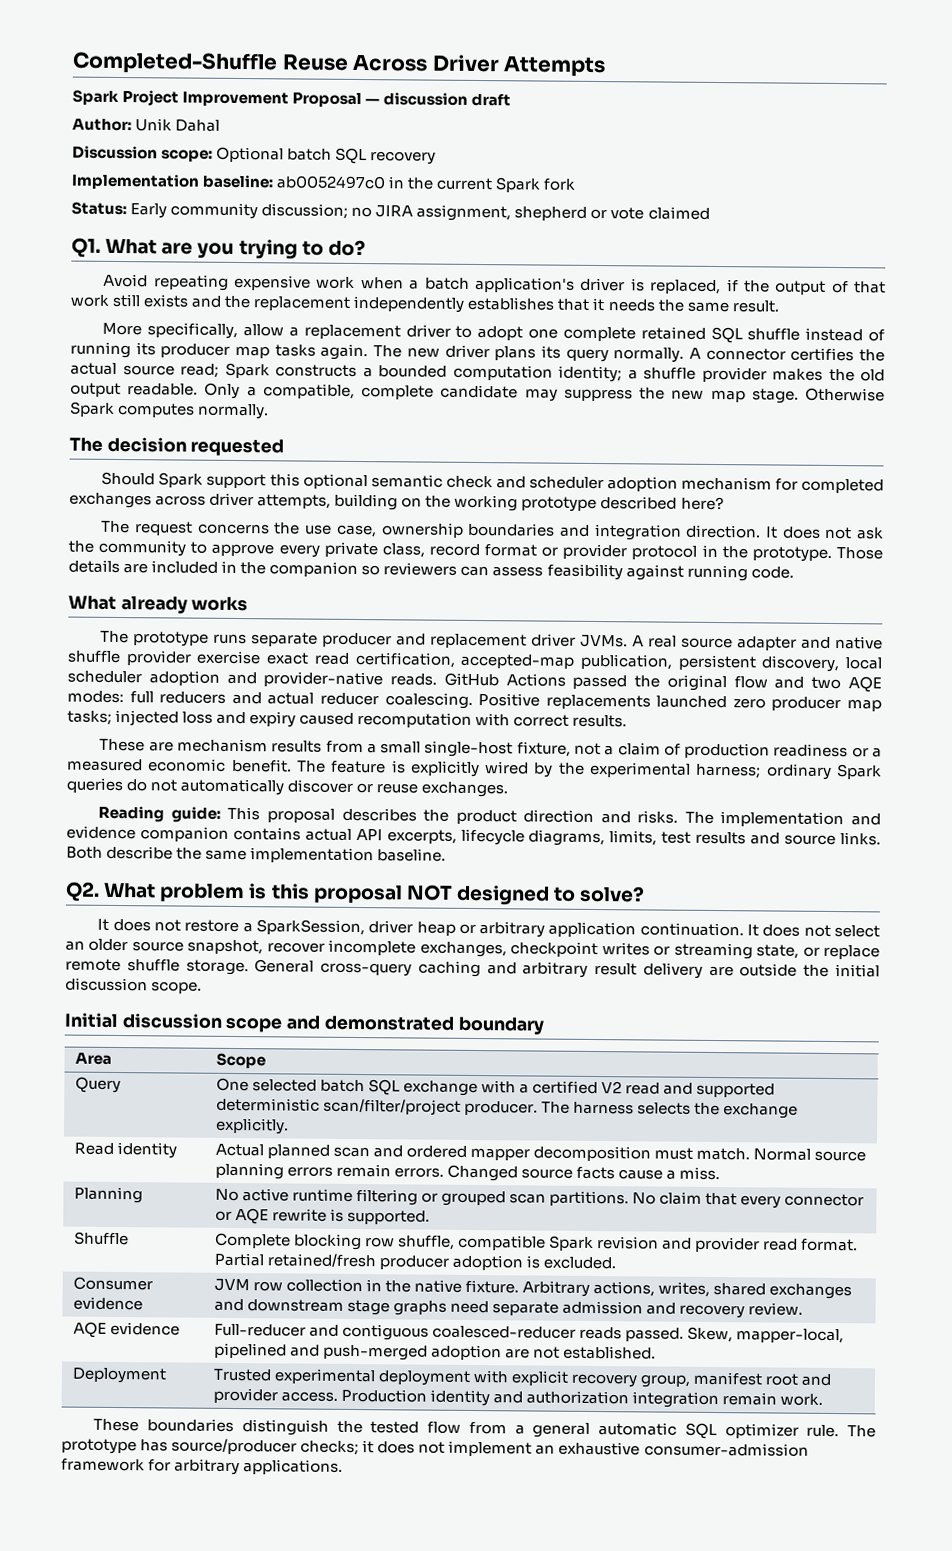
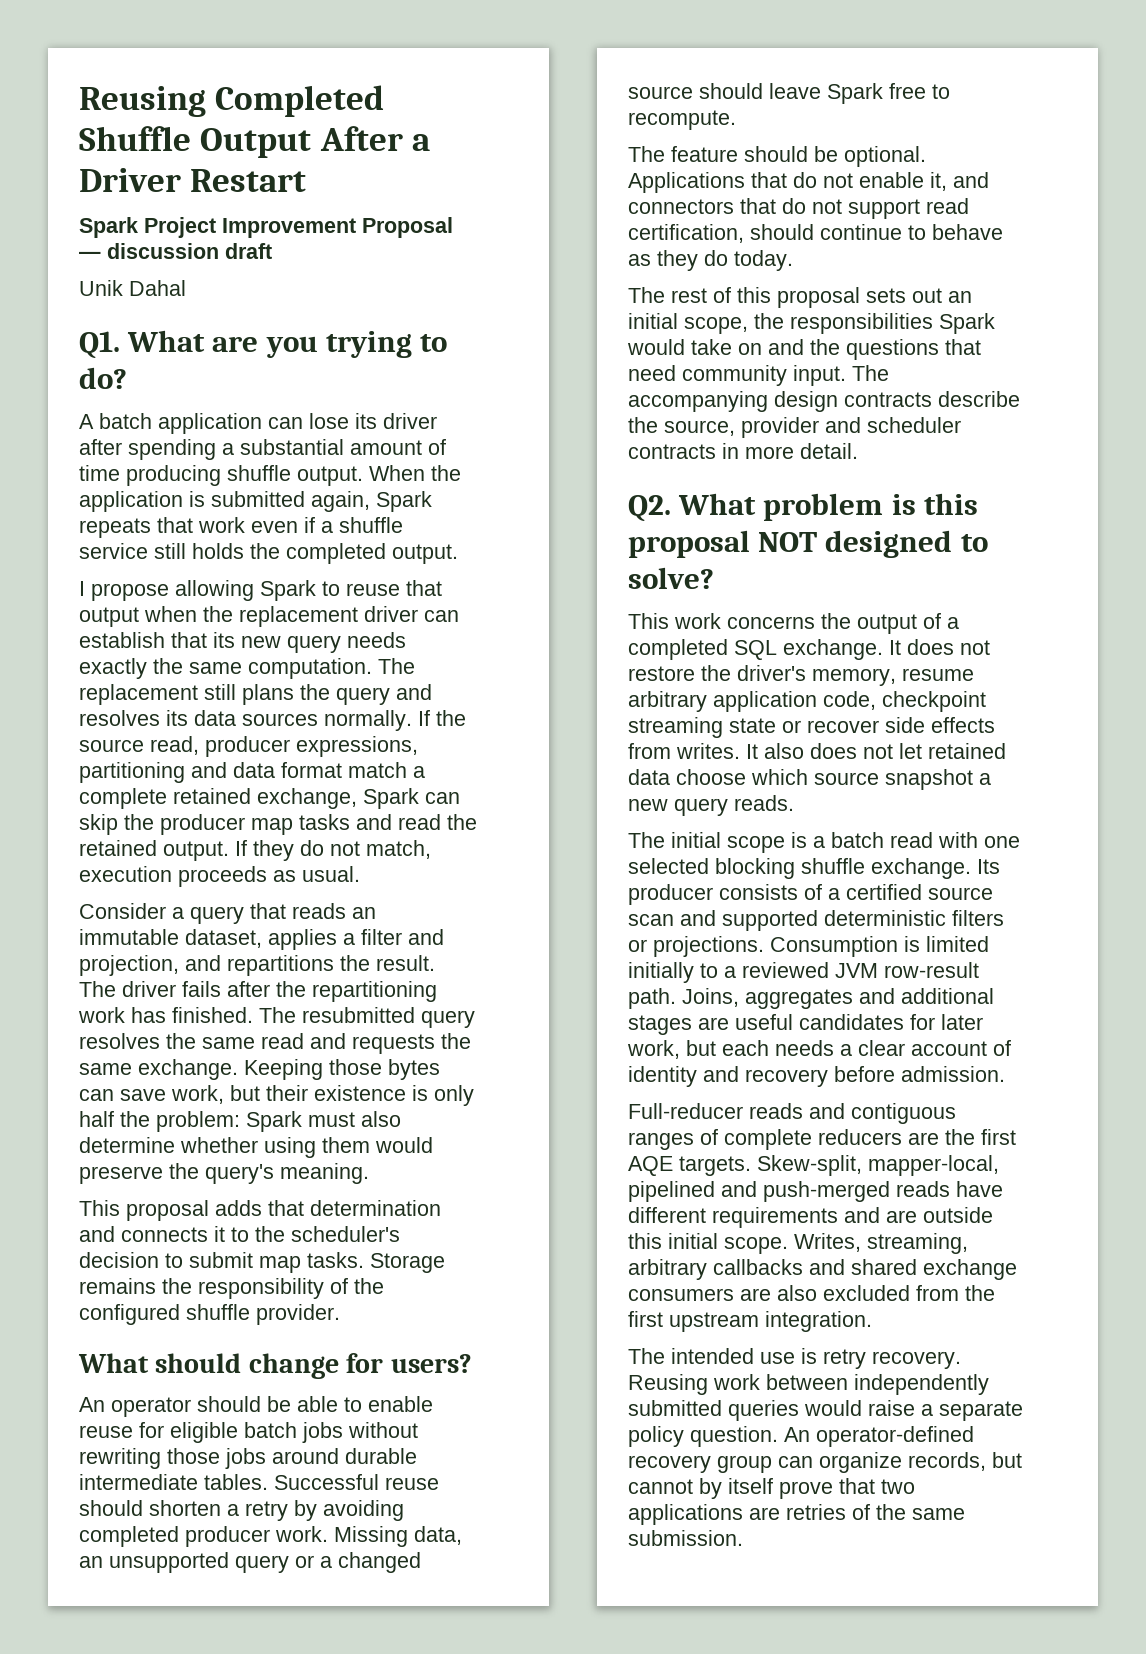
- Completed-Shuffle Reuse Across Driver Attempts
+ Reusing Completed Shuffle Output After a Driver Restart
- Author: Unik Dahal
+ Unik Dahal
- Discussion scope: Optional batch SQL recovery
- Implementation baseline: ab0052497c0 in the current Spark fork
- Status: Early community discussion; no JIRA assignment, shepherd or vote claimed
- Avoid repeating expensive work when a batch application's driver is replaced, if the output of that work still exists and the replacement independently establishes that it needs the same result.
- More specifically, allow a replacement driver to adopt one complete retained SQL shuffle instead of running its producer map tasks again. The new driver plans its query normally. A connector certifies the actual source read; Spark constructs a bounded computation identity; a shuffle provider makes the old output readable. Only a compatible, complete candidate may suppress the new map stage. Otherwise Spark computes normally.
- The decision requested
- Should Spark support this optional semantic check and scheduler adoption mechanism for completed exchanges across driver attempts, building on the working prototype described here?
- The request concerns the use case, ownership boundaries and integration direction. It does not ask the community to approve every private class, record format or provider protocol in the prototype. Those details are included in the companion so reviewers can assess feasibility against running code.
- What already works
- The prototype runs separate producer and replacement driver JVMs. A real source adapter and native shuffle provider exercise exact read certification, accepted-map publication, persistent discovery, local scheduler adoption and provider-native reads. GitHub Actions passed the original flow and two AQE modes: full reducers and actual reducer coalescing. Positive replacements launched zero producer map tasks; injected loss and expiry caused recomputation with correct results.
- These are mechanism results from a small single-host fixture, not a claim of production readiness or a measured economic benefit. The feature is explicitly wired by the experimental harness; ordinary Spark queries do not automatically discover or reuse exchanges.
- Reading guide: This proposal describes the product direction and risks. The implementation and evidence companion contains actual API excerpts, lifecycle diagrams, limits, test results and source links. Both describe the same implementation baseline.
+ A batch application can lose its driver after spending a substantial amount of time producing shuffle output. When the application is submitted again, Spark repeats that work even if a shuffle service still holds the completed output.
+ I propose allowing Spark to reuse that output when the replacement driver can establish that its new query needs exactly the same computation. The replacement still plans the query and resolves its data sources normally. If the source read, producer expressions, partitioning and data format match a complete retained exchange, Spark can skip the producer map tasks and read the retained output. If they do not match, execution proceeds as usual.
+ Consider a query that reads an immutable dataset, applies a filter and projection, and repartitions the result. The driver fails after the repartitioning work has finished. The resubmitted query resolves the same read and requests the same exchange. Keeping those bytes can save work, but their existence is only half the problem: Spark must also determine whether using them would preserve the query's meaning.
+ This proposal adds that determination and connects it to the scheduler's decision to submit map tasks. Storage remains the responsibility of the configured shuffle provider.
+ What should change for users?
+ An operator should be able to enable reuse for eligible batch jobs without rewriting those jobs around durable intermediate tables. Successful reuse should shorten a retry by avoiding completed producer work. Missing data, an unsupported query or a changed source should leave Spark free to recompute.
+ The feature should be optional. Applications that do not enable it, and connectors that do not support read certification, should continue to behave as they do today.
+ The rest of this proposal sets out an initial scope, the responsibilities Spark would take on and the questions that need community input. The accompanying design contracts describe the source, provider and scheduler contracts in more detail.
- It does not restore a SparkSession, driver heap or arbitrary application continuation. It does not select an older source snapshot, recover incomplete exchanges, checkpoint writes or streaming state, or replace remote shuffle storage. General cross-query caching and arbitrary result delivery are outside the initial discussion scope.
- Initial discussion scope and demonstrated boundary
- Area | Scope
- Query | One selected batch SQL exchange with a certified V2 read and supported deterministic scan/filter/project producer. The harness selects the exchange explicitly.
- Read identity | Actual planned scan and ordered mapper decomposition must match. Normal source planning errors remain errors. Changed source facts cause a miss.
- Planning | No active runtime filtering or grouped scan partitions. No claim that every connector or AQE rewrite is supported.
- Shuffle | Complete blocking row shuffle, compatible Spark revision and provider read format. Partial retained/fresh producer adoption is excluded.
- Consumer evidence | JVM row collection in the native fixture. Arbitrary actions, writes, shared exchanges and downstream stage graphs need separate admission and recovery review.
- AQE evidence | Full-reducer and contiguous coalesced-reducer reads passed. Skew, mapper-local, pipelined and push-merged adoption are not established.
- Deployment | Trusted experimental deployment with explicit recovery group, manifest root and provider access. Production identity and authorization integration remain work.
- These boundaries distinguish the tested flow from a general automatic SQL optimizer rule. The prototype has source/producer checks; it does not implement an exhaustive consumer-admission framework for arbitrary applications.
+ This work concerns the output of a completed SQL exchange. It does not restore the driver's memory, resume arbitrary application code, checkpoint streaming state or recover side effects from writes. It also does not let retained data choose which source snapshot a new query reads.
+ The initial scope is a batch read with one selected blocking shuffle exchange. Its producer consists of a certified source scan and supported deterministic filters or projections. Consumption is limited initially to a reviewed JVM row-result path. Joins, aggregates and additional stages are useful candidates for later work, but each needs a clear account of identity and recovery before admission.
+ Full-reducer reads and contiguous ranges of complete reducers are the first AQE targets. Skew-split, mapper-local, pipelined and push-merged reads have different requirements and are outside this initial scope. Writes, streaming, arbitrary callbacks and shared exchange consumers are also excluded from the first upstream integration.
+ The intended use is retry recovery. Reusing work between independently submitted queries would raise a separate policy question. An operator-defined recovery group can organize records, but cannot by itself prove that two applications are retries of the same submission.

